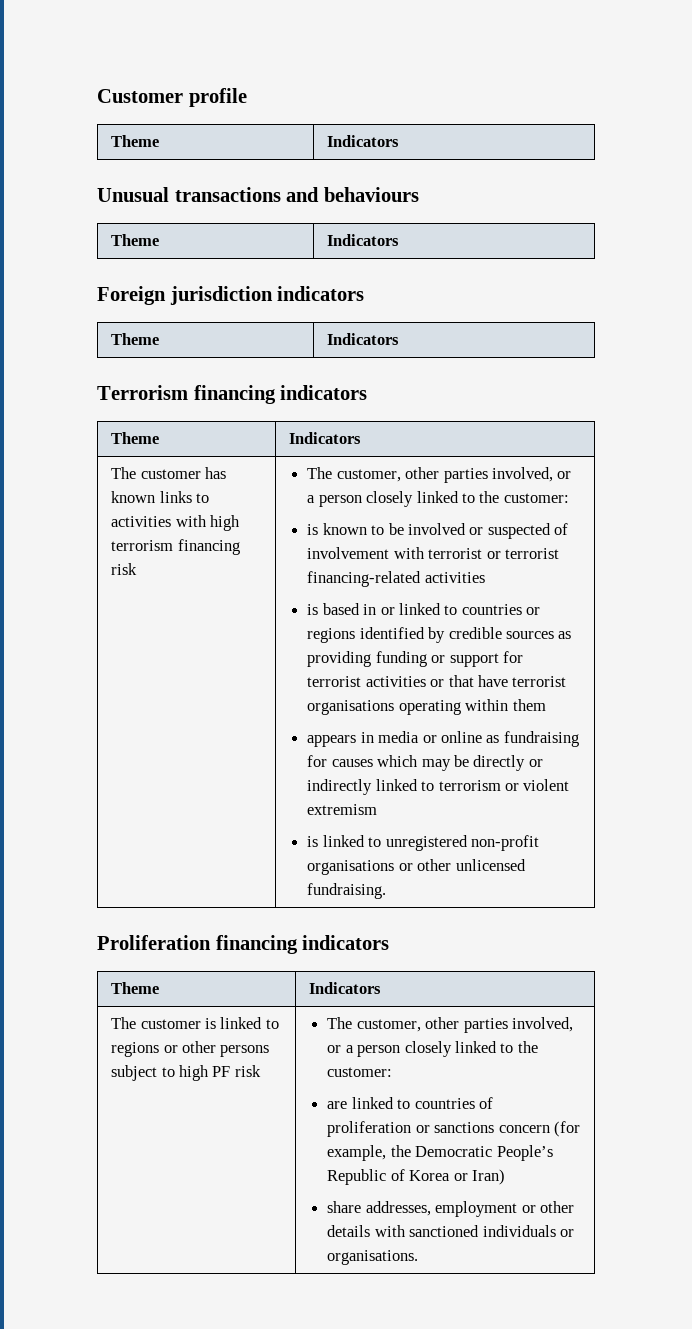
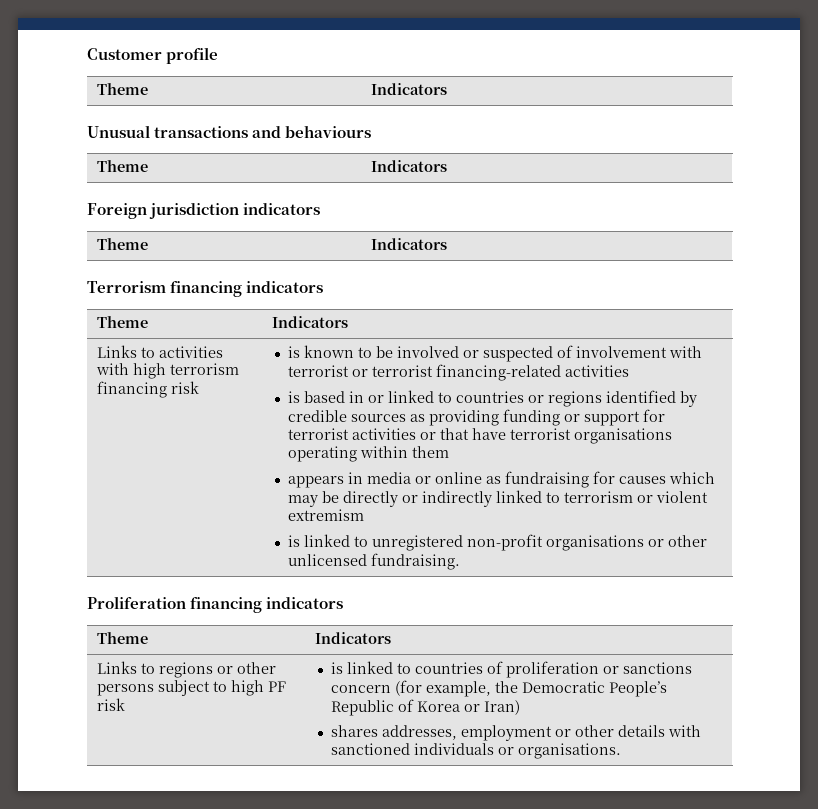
- The customer has known links to activities with high terrorism financing risk | The customer, other parties involved, or a person closely linked to the customer:
+ Links to activities with high terrorism financing risk
- The customer is linked to regions or other persons subject to high PF risk | The customer, other parties involved, or a person closely linked to the customer:
- are linked to countries of proliferation or sanctions concern (for example, the Democratic People’s Republic of Korea or Iran)
+ Links to regions or other persons subject to high PF risk | is linked to countries of proliferation or sanctions concern (for example, the Democratic People’s Republic of Korea or Iran)
- share addresses, employment or other details with sanctioned individuals or organisations.
+ shares addresses, employment or other details with sanctioned individuals or organisations.

